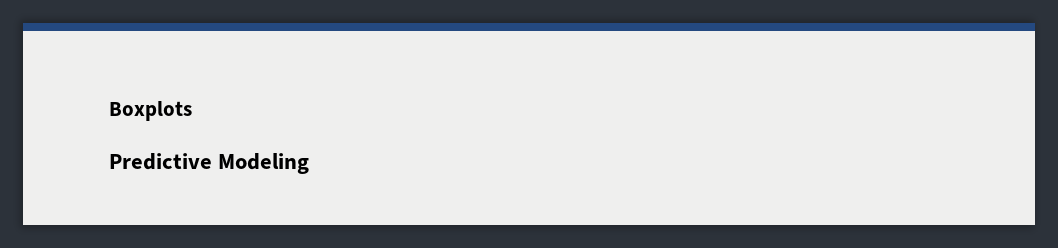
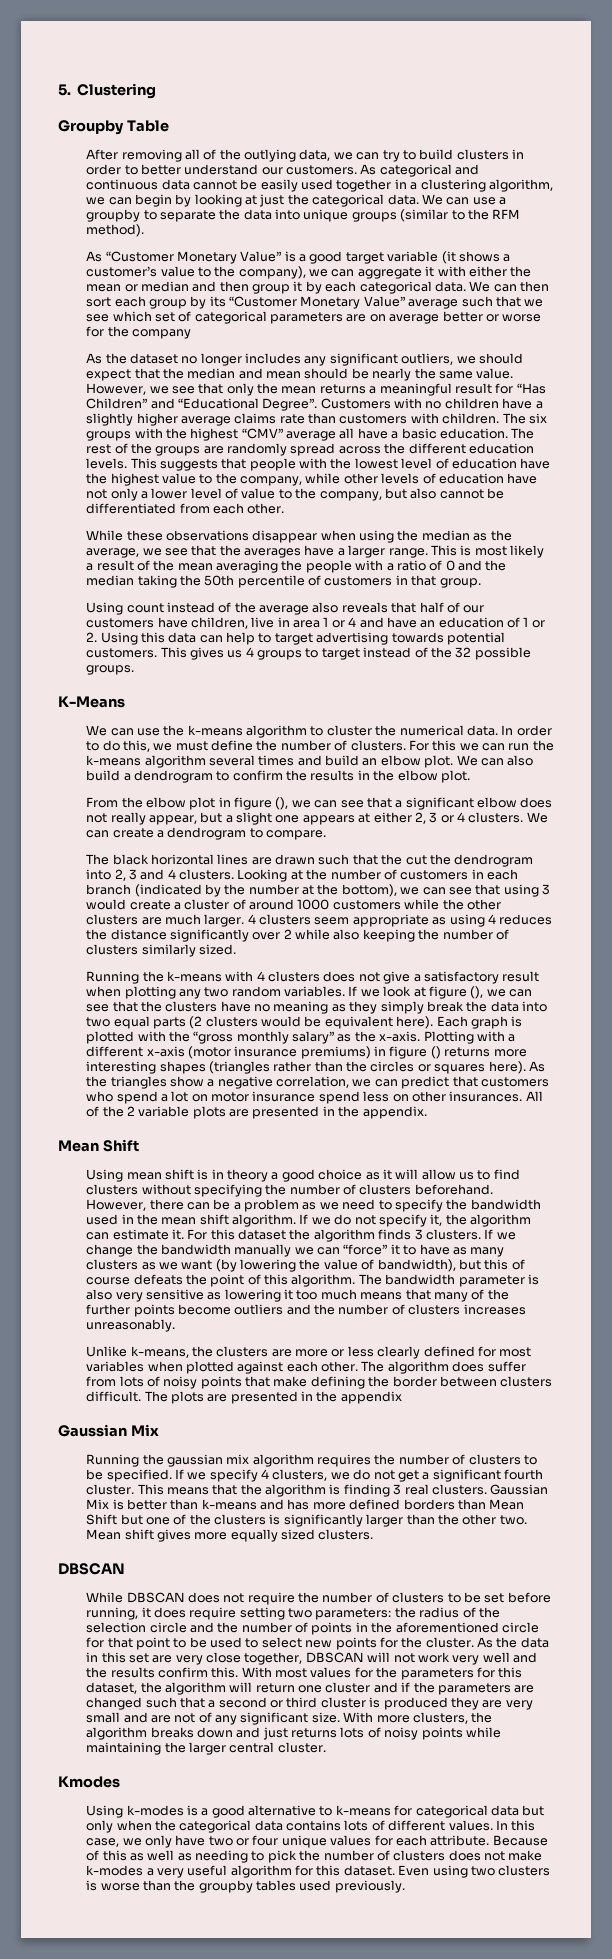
- Boxplots
- Predictive Modeling
+ 5. Clustering
+ Groupby Table
+ After removing all of the outlying data, we can try to build clusters in order to better understand our customers. As categorical and continuous data cannot be easily used together in a clustering algorithm, we can begin by looking at just the categorical data. We can use a groupby to separate the data into unique groups (similar to the RFM method).
+ As “Customer Monetary Value” is a good target variable (it shows a customer’s value to the company), we can aggregate it with either the mean or median and then group it by each categorical data. We can then sort each group by its “Customer Monetary Value” average such that we see which set of categorical parameters are on average better or worse for the company
+ As the dataset no longer includes any significant outliers, we should expect that the median and mean should be nearly the same value. However, we see that only the mean returns a meaningful result for “Has Children” and “Educational Degree”. Customers with no children have a slightly higher average claims rate than customers with children. The six groups with the highest “CMV” average all have a basic education. The rest of the groups are randomly spread across the different education levels. This suggests that people with the lowest level of education have the highest value to the company, while other levels of education have not only a lower level of value to the company, but also cannot be differentiated from each other.
+ While these observations disappear when using the median as the average, we see that the averages have a larger range. This is most likely a result of the mean averaging the people with a ratio of 0 and the median taking the 50th percentile of customers in that group.
+ Using count instead of the average also reveals that half of our customers have children, live in area 1 or 4 and have an education of 1 or 2. Using this data can help to target advertising towards potential customers. This gives us 4 groups to target instead of the 32 possible groups.
+ K-Means
+ We can use the k-means algorithm to cluster the numerical data. In order to do this, we must define the number of clusters. For this we can run the k-means algorithm several times and build an elbow plot. We can also build a dendrogram to confirm the results in the elbow plot.
+ From the elbow plot in figure (), we can see that a significant elbow does not really appear, but a slight one appears at either 2, 3 or 4 clusters. We can create a dendrogram to compare.
+ The black horizontal lines are drawn such that the cut the dendrogram into 2, 3 and 4 clusters. Looking at the number of customers in each branch (indicated by the number at the bottom), we can see that using 3 would create a cluster of around 1000 customers while the other clusters are much larger. 4 clusters seem appropriate as using 4 reduces the distance significantly over 2 while also keeping the number of clusters similarly sized.
+ Running the k-means with 4 clusters does not give a satisfactory result when plotting any two random variables. If we look at figure (), we can see that the clusters have no meaning as they simply break the data into two equal parts (2 clusters would be equivalent here). Each graph is plotted with the “gross monthly salary” as the x-axis. Plotting with a different x-axis (motor insurance premiums) in figure () returns more interesting shapes (triangles rather than the circles or squares here). As the triangles show a negative correlation, we can predict that customers who spend a lot on motor insurance spend less on other insurances. All of the 2 variable plots are presented in the appendix.
+ Mean Shift
+ Using mean shift is in theory a good choice as it will allow us to find clusters without specifying the number of clusters beforehand. However, there can be a problem as we need to specify the bandwidth used in the mean shift algorithm. If we do not specify it, the algorithm can estimate it. For this dataset the algorithm finds 3 clusters. If we change the bandwidth manually we can “force” it to have as many clusters as we want (by lowering the value of bandwidth), but this of course defeats the point of this algorithm. The bandwidth parameter is also very sensitive as lowering it too much means that many of the further points become outliers and the number of clusters increases unreasonably.
+ Unlike k-means, the clusters are more or less clearly defined for most variables when plotted against each other. The algorithm does suffer from lots of noisy points that make defining the border between clusters difficult. The plots are presented in the appendix
+ Gaussian Mix
+ Running the gaussian mix algorithm requires the number of clusters to be specified. If we specify 4 clusters, we do not get a significant fourth cluster. This means that the algorithm is finding 3 real clusters. Gaussian Mix is better than k-means and has more defined borders than Mean Shift but one of the clusters is significantly larger than the other two. Mean shift gives more equally sized clusters.
+ DBSCAN
+ While DBSCAN does not require the number of clusters to be set before running, it does require setting two parameters: the radius of the selection circle and the number of points in the aforementioned circle for that point to be used to select new points for the cluster. As the data in this set are very close together, DBSCAN will not work very well and the results confirm this. With most values for the parameters for this dataset, the algorithm will return one cluster and if the parameters are changed such that a second or third cluster is produced they are very small and are not of any significant size. With more clusters, the algorithm breaks down and just returns lots of noisy points while maintaining the larger central cluster.
+ Kmodes
+ Using k-modes is a good alternative to k-means for categorical data but only when the categorical data contains lots of different values. In this case, we only have two or four unique values for each attribute. Because of this as well as needing to pick the number of clusters does not make k-modes a very useful algorithm for this dataset. Even using two clusters is worse than the groupby tables used previously.

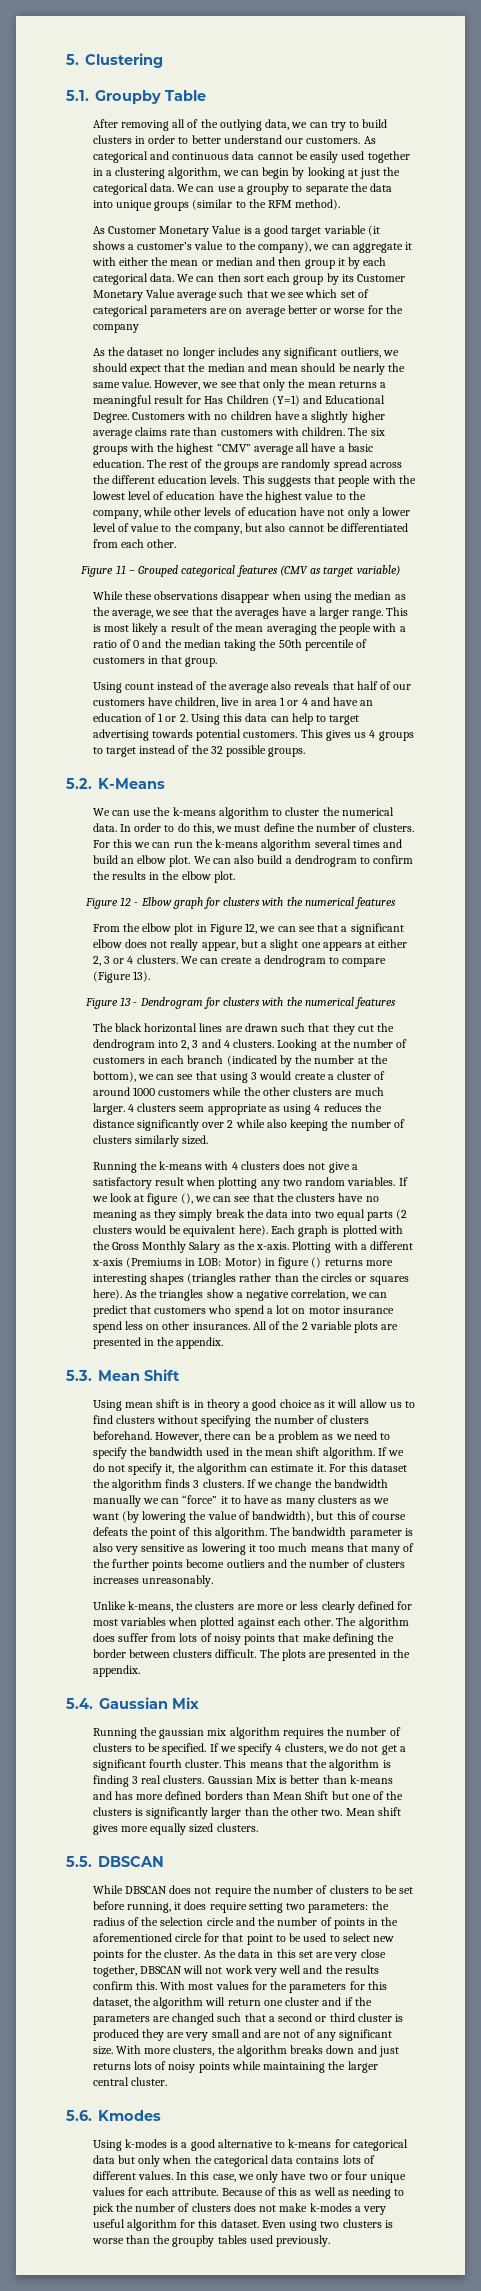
- Groupby Table
+ 5.1. Groupby Table
- As “Customer Monetary Value” is a good target variable (it shows a customer’s value to the company), we can aggregate it with either the mean or median and then group it by each categorical data.
+ As Customer Monetary Value is a good target variable (it shows a customer’s value to the company), we can aggregate it with either the mean or median and then group it by each categorical data.
- We can then sort each group by its “Customer Monetary Value” average such that we see which set of categorical parameters are on average better or worse for the company
+ We can then sort each group by its Customer Monetary Value average such that we see which set of categorical parameters are on average better or worse for the company
- However, we see that only the mean returns a meaningful result for “Has Children” and “Educational Degree”.
+ However, we see that only the mean returns a meaningful result for Has Children (Y=1) and Educational Degree.
+ Figure 11 – Grouped categorical features (CMV as target variable)
- K-Means
+ 5.2. K-Means
+ Figure 12 - Elbow graph for clusters with the numerical features
- From the elbow plot in figure (), we can see that a significant elbow does not really appear, but a slight one appears at either 2, 3 or 4 clusters.
+ From the elbow plot in Figure 12, we can see that a significant elbow does not really appear, but a slight one appears at either 2, 3 or 4 clusters.
- We can create a dendrogram to compare.
+ We can create a dendrogram to compare (Figure 13).
+ Figure 13 - Dendrogram for clusters with the numerical features
- The black horizontal lines are drawn such that the cut the dendrogram into 2, 3 and 4 clusters.
+ The black horizontal lines are drawn such that they cut the dendrogram into 2, 3 and 4 clusters.
- Each graph is plotted with the “gross monthly salary” as the x-axis.
+ Each graph is plotted with the Gross Monthly Salary as the x-axis.
- Plotting with a different x-axis (motor insurance premiums) in figure () returns more interesting shapes (triangles rather than the circles or squares here).
+ Plotting with a different x-axis (Premiums in LOB: Motor) in figure () returns more interesting shapes (triangles rather than the circles or squares here).
  All of the 2 variable plots are presented in the appendix.
- Mean Shift
+ 5.3. Mean Shift
- The plots are presented in the appendix
- Gaussian Mix
+ The plots are presented in the appendix.
+ 5.4. Gaussian Mix
  Mean shift gives more equally sized clusters.
- DBSCAN
+ 5.5. DBSCAN
- Kmodes
+ 5.6. Kmodes

